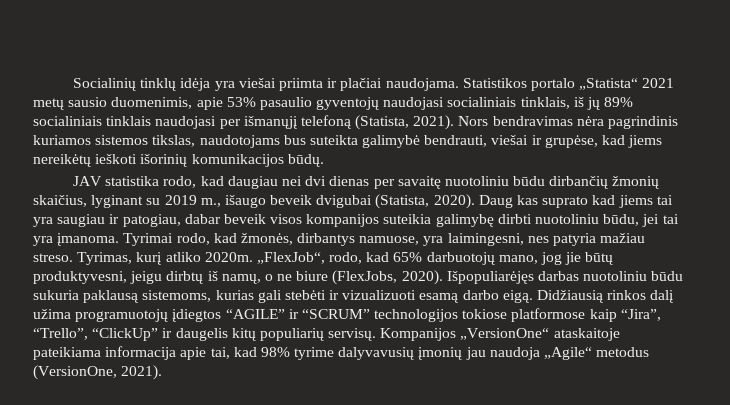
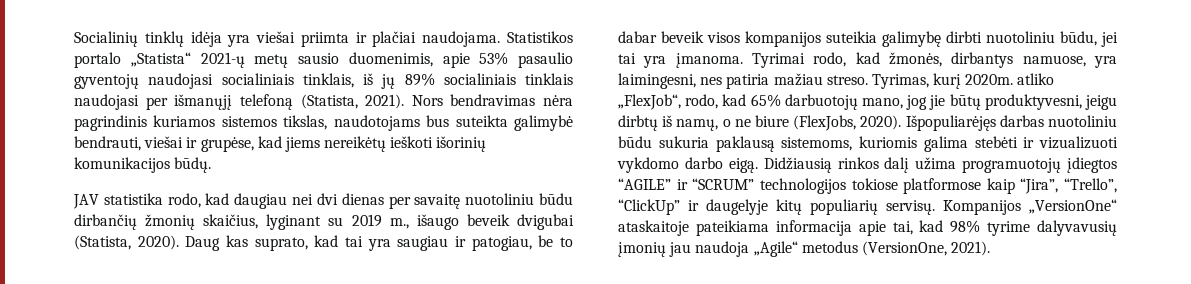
- Statistikos portalo „Statista“ 2021 metų sausio duomenimis, apie 53% pasaulio gyventojų naudojasi socialiniais tinklais, iš jų 89% socialiniais tinklais naudojasi per išmanųjį telefoną (Statista, 2021).
+ Statistikos portalo „Statista“ 2021-ų metų sausio duomenimis, apie 53% pasaulio gyventojų naudojasi socialiniais tinklais, iš jų 89% socialiniais tinklais naudojasi per išmanųjį telefoną (Statista, 2021).
- Daug kas suprato kad jiems tai yra saugiau ir patogiau, dabar beveik visos kompanijos suteikia galimybę dirbti nuotoliniu būdu, jei tai yra įmanoma.
+ Daug kas suprato, kad tai yra saugiau ir patogiau, be to dabar beveik visos kompanijos suteikia galimybę dirbti nuotoliniu būdu, jei tai yra įmanoma.
- Tyrimai rodo, kad žmonės, dirbantys namuose, yra laimingesni, nes patyria mažiau streso.
+ Tyrimai rodo, kad žmonės, dirbantys namuose, yra laimingesni, nes patiria mažiau streso.
- Tyrimas, kurį atliko 2020m. „FlexJob“, rodo, kad 65% darbuotojų mano, jog jie būtų produktyvesni, jeigu dirbtų iš namų, o ne biure (FlexJobs, 2020).
+ Tyrimas, kurį 2020m. atliko „FlexJob“, rodo, kad 65% darbuotojų mano, jog jie būtų produktyvesni, jeigu dirbtų iš namų, o ne biure (FlexJobs, 2020).
- Išpopuliarėjęs darbas nuotoliniu būdu sukuria paklausą sistemoms, kurias gali stebėti ir vizualizuoti esamą darbo eigą.
+ Išpopuliarėjęs darbas nuotoliniu būdu sukuria paklausą sistemoms, kuriomis galima stebėti ir vizualizuoti vykdomo darbo eigą.
- Didžiausią rinkos dalį užima programuotojų įdiegtos “AGILE” ir “SCRUM” technologijos tokiose platformose kaip “Jira”, “Trello”, “ClickUp” ir daugelis kitų populiarių servisų.
+ Didžiausią rinkos dalį užima programuotojų įdiegtos “AGILE” ir “SCRUM” technologijos tokiose platformose kaip “Jira”, “Trello”, “ClickUp” ir daugelyje kitų populiarių servisų.

